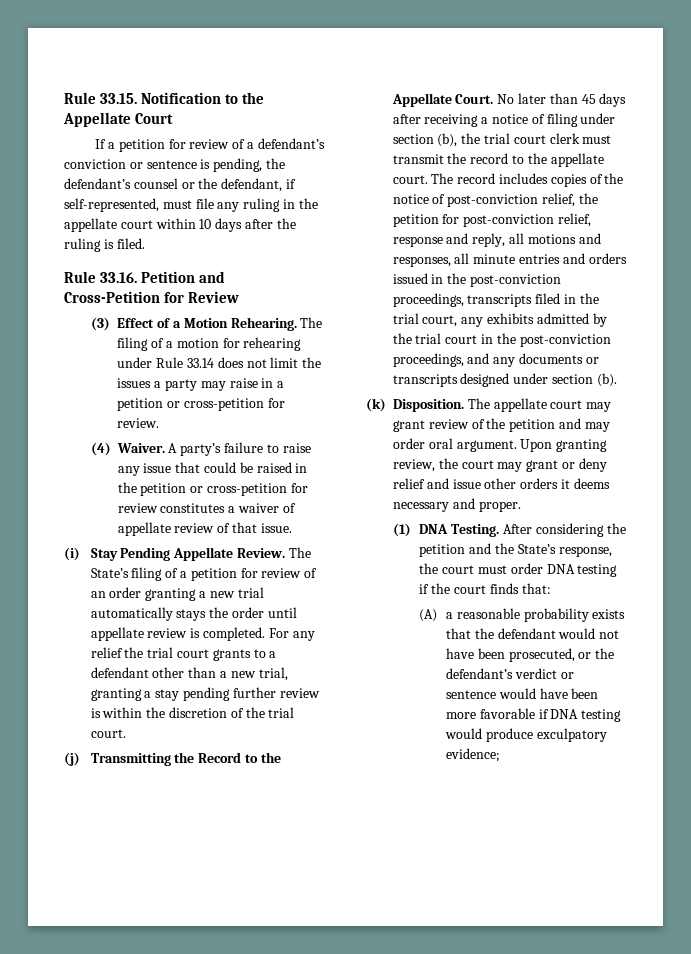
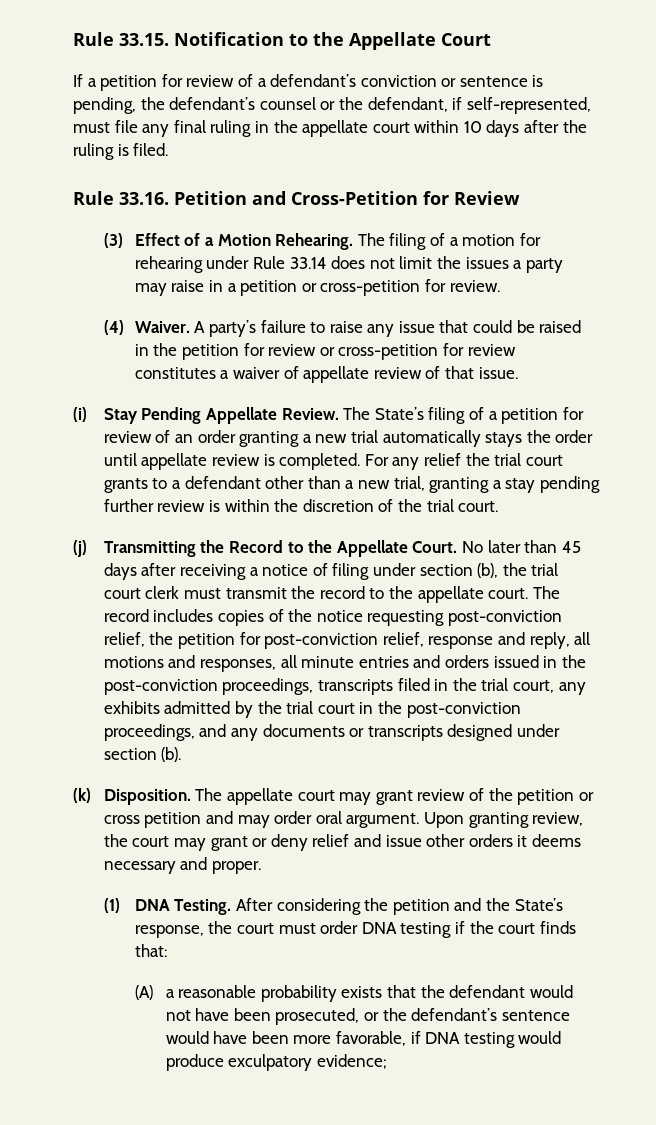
- If a petition for review of a defendant’s conviction or sentence is pending, the defendant’s counsel or the defendant, if self-represented, must file any ruling in the appellate court within 10 days after the ruling is filed.
+ If a petition for review of a defendant’s conviction or sentence is pending, the defendant’s counsel or the defendant, if self-represented, must file any final ruling in the appellate court within 10 days after the ruling is filed.
- A party’s failure to raise any issue that could be raised in the petition or cross-petition for review constitutes a waiver of appellate review of that issue.
+ A party’s failure to raise any issue that could be raised in the petition for review or cross-petition for review constitutes a waiver of appellate review of that issue.
- The record includes copies of the notice of post-conviction relief, the petition for post-conviction relief, response and reply, all motions and responses, all minute entries and orders issued in the post-conviction proceedings, transcripts filed in the trial court, any exhibits admitted by the trial court in the post-conviction proceedings, and any documents or transcripts designed under section (b).
+ The record includes copies of the notice requesting post-conviction relief, the petition for post-conviction relief, response and reply, all motions and responses, all minute entries and orders issued in the post-conviction proceedings, transcripts filed in the trial court, any exhibits admitted by the trial court in the post-conviction proceedings, and any documents or transcripts designed under section (b).
- The appellate court may grant review of the petition and may order oral argument.
+ The appellate court may grant review of the petition or cross petition and may order oral argument.
- (A) a reasonable probability exists that the defendant would not have been prosecuted, or the defendant’s verdict or sentence would have been more favorable if DNA testing would produce exculpatory evidence;
+ (A) a reasonable probability exists that the defendant would not have been prosecuted, or the defendant’s sentence would have been more favorable, if DNA testing would produce exculpatory evidence;

